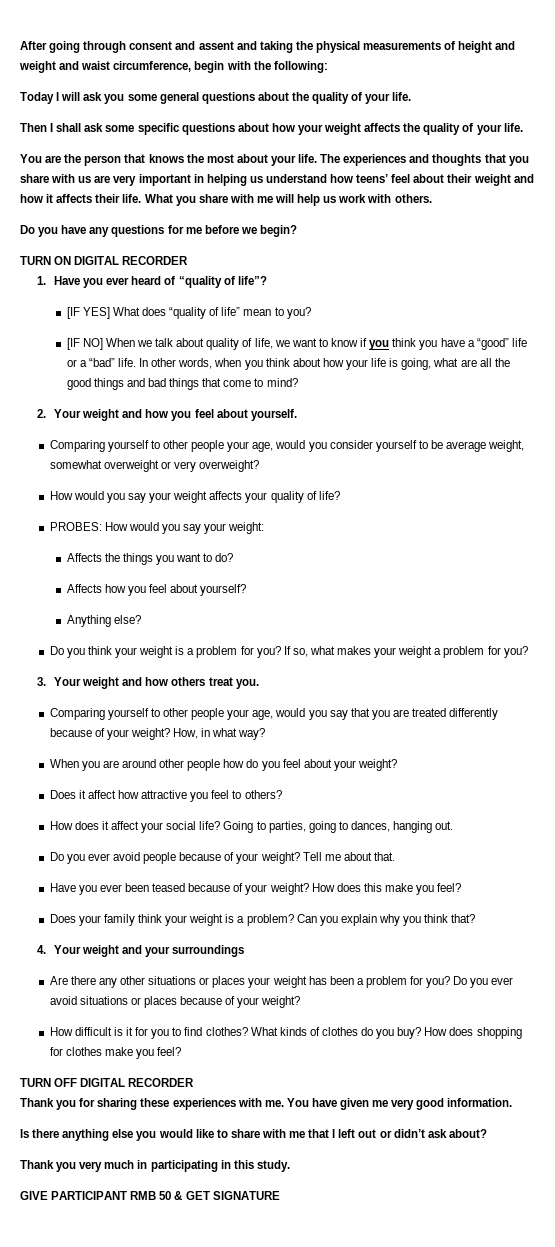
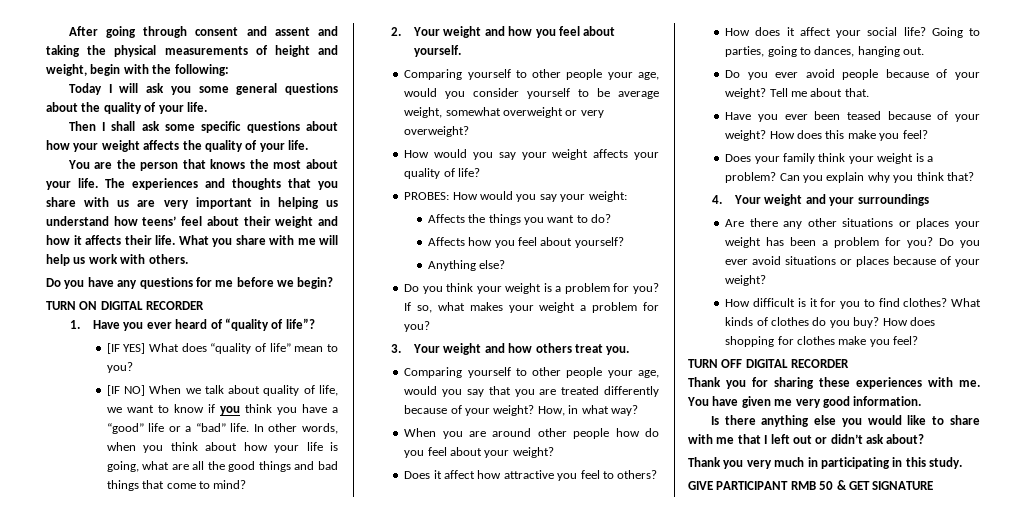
- After going through consent and assent and taking the physical measurements of height and weight and waist circumference, begin with the following:
+ After going through consent and assent and taking the physical measurements of height and weight, begin with the following:

